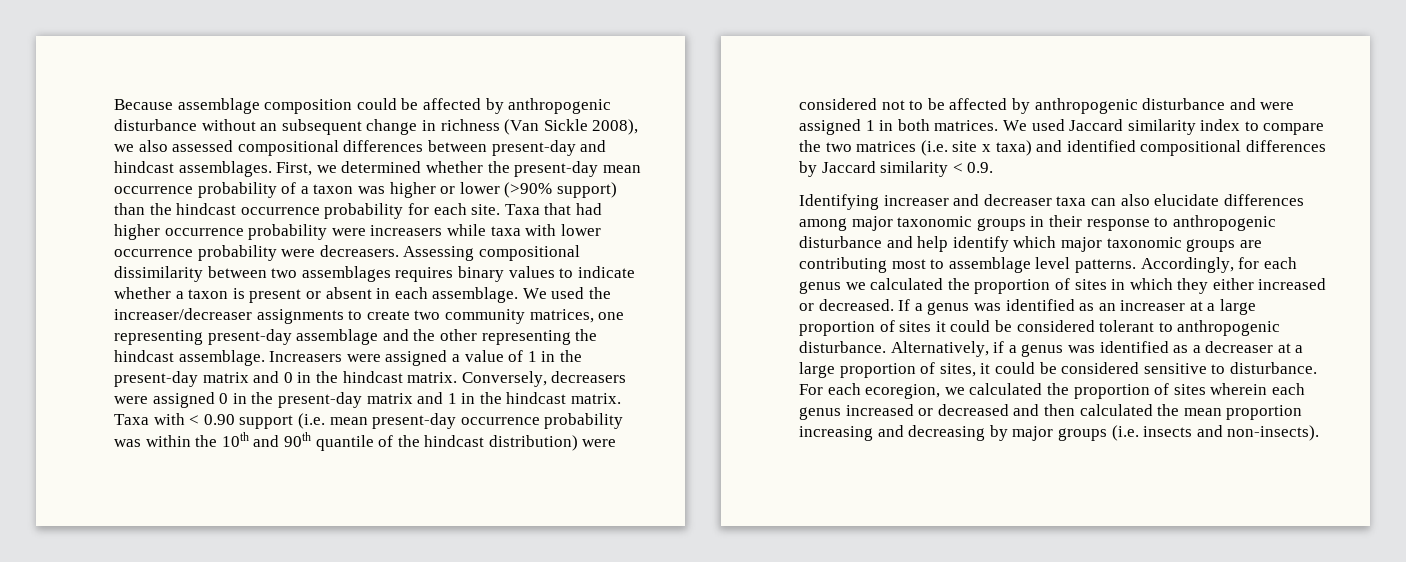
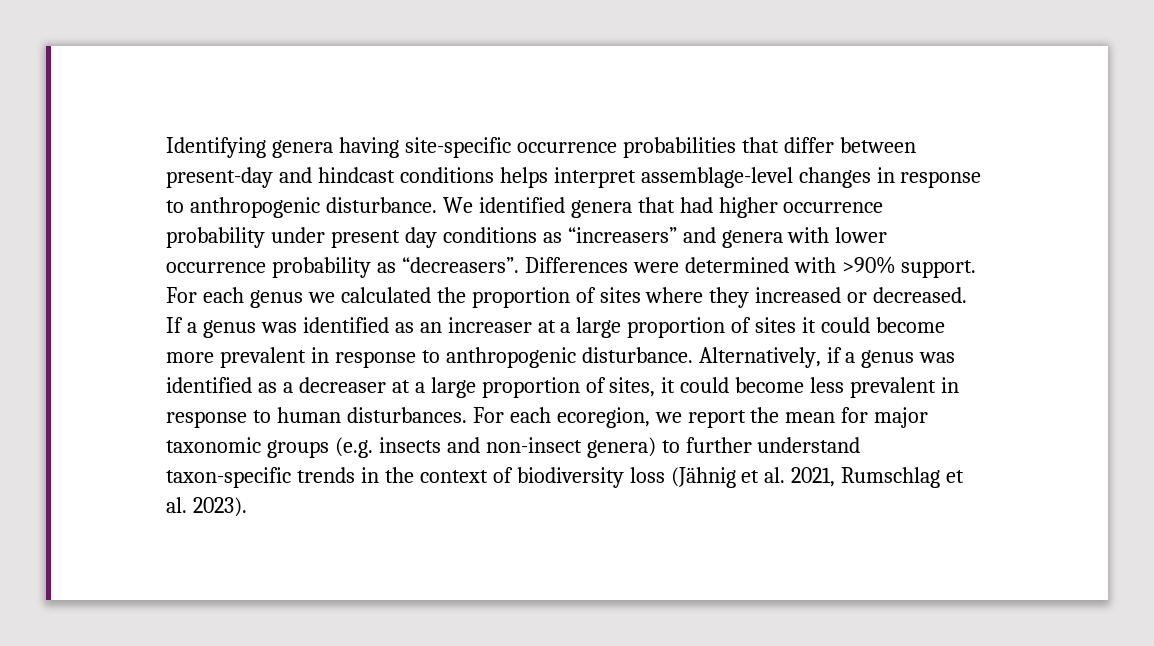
- Because assemblage composition could be affected by anthropogenic disturbance without an subsequent change in richness (Van Sickle 2008), we also assessed compositional differences between present-day and hindcast assemblages. First, we determined whether the present-day mean occurrence probability of a taxon was higher or lower (>90% support) than the hindcast occurrence probability for each site. Taxa that had higher occurrence probability were increasers while taxa with lower occurrence probability were decreasers. Assessing compositional dissimilarity between two assemblages requires binary values to indicate whether a taxon is present or absent in each assemblage. We used the increaser/decreaser assignments to create two community matrices, one representing present-day assemblage and the other representing the hindcast assemblage. Increasers were assigned a value of 1 in the present-day matrix and 0 in the hindcast matrix. Conversely, decreasers were assigned 0 in the present-day matrix and 1 in the hindcast matrix. Taxa with < 0.90 support (i.e. mean present-day occurrence probability was within the 10th and 90th quantile of the hindcast distribution) were considered not to be affected by anthropogenic disturbance and were assigned 1 in both matrices. We used Jaccard similarity index to compare the two matrices (i.e. site x taxa) and identified compositional differences by Jaccard similarity < 0.9.
- Identifying increaser and decreaser taxa can also elucidate differences among major taxonomic groups in their response to anthropogenic disturbance and help identify which major taxonomic groups are contributing most to assemblage level patterns. Accordingly, for each genus we calculated the proportion of sites in which they either increased or decreased.
+ Identifying genera having site-specific occurrence probabilities that differ between present-day and hindcast conditions helps interpret assemblage-level changes in response to anthropogenic disturbance. We identified genera that had higher occurrence probability under present day conditions as “increasers” and genera with lower occurrence probability as “decreasers”. Differences were determined with >90% support. For each genus we calculated the proportion of sites where they increased or decreased.
- If a genus was identified as an increaser at a large proportion of sites it could be considered tolerant to anthropogenic disturbance.
+ If a genus was identified as an increaser at a large proportion of sites it could become more prevalent in response to anthropogenic disturbance.
- Alternatively, if a genus was identified as a decreaser at a large proportion of sites, it could be considered sensitive to disturbance. For each ecoregion, we calculated the proportion of sites wherein each genus increased or decreased and then calculated the mean proportion increasing and decreasing by major groups (i.e. insects and non-insects).
+ Alternatively, if a genus was identified as a decreaser at a large proportion of sites, it could become less prevalent in response to human disturbances. For each ecoregion, we report the mean for major taxonomic groups (e.g. insects and non-insect genera) to further understand taxon-specific trends in the context of biodiversity loss (Jähnig et al. 2021, Rumschlag et al. 2023).

